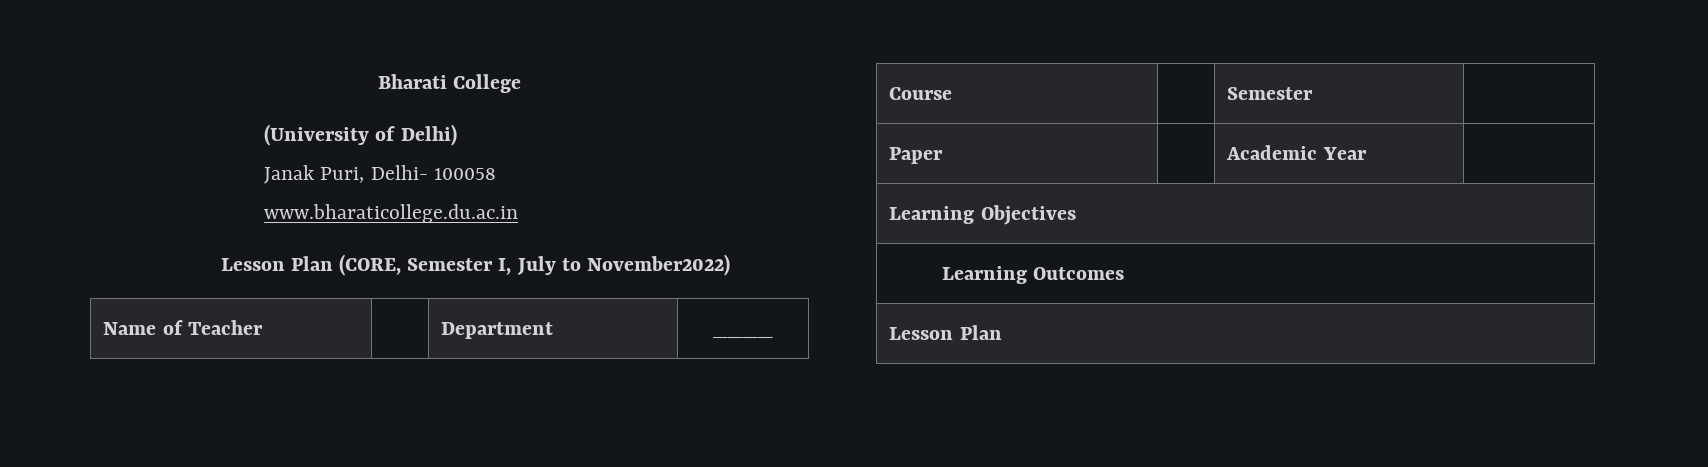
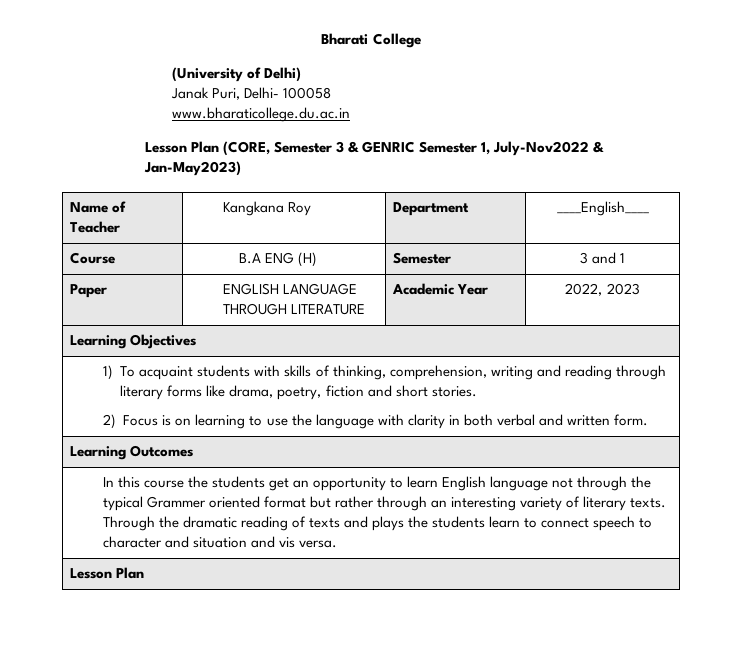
- Lesson Plan (CORE, Semester I, July to November2022)
+ Lesson Plan (CORE, Semester 3 & GENRIC Semester 1, July-Nov2022 & Jan-May2023)
- Name of Teacher | | Department | ____
+ Name of Teacher | Kangkana Roy | Department | ____English____
- Course | | Semester |
- Paper | | Academic Year |
+ Course | B.A ENG (H) | Semester | 3 and 1
+ Paper | ENGLISH LANGUAGE THROUGH LITERATURE | Academic Year | 2022, 2023
+ 1) To acquaint students with skills of thinking, comprehension, writing and reading through literary forms like drama, poetry, fiction and short stories.
+ 2) Focus is on learning to use the language with clarity in both verbal and written form.
  Learning Outcomes
+ In this course the students get an opportunity to learn English language not through the typical Grammer oriented format but rather through an interesting variety of literary texts. Through the dramatic reading of texts and plays the students learn to connect speech to character and situation and vis versa.

